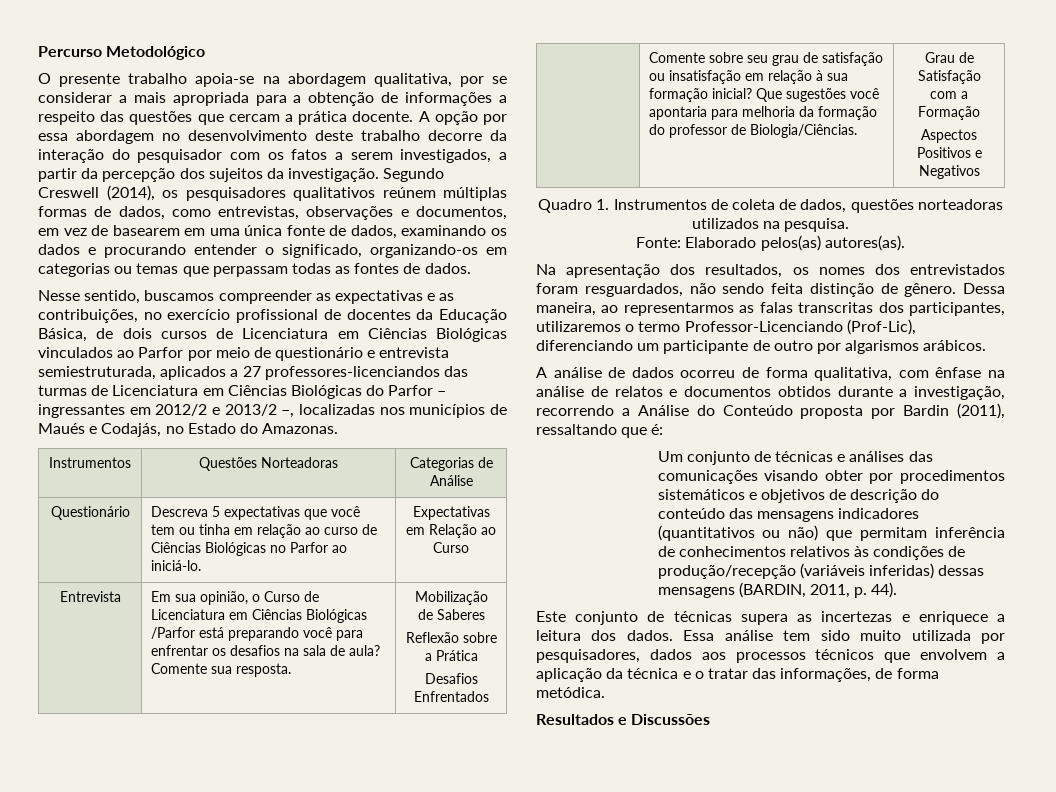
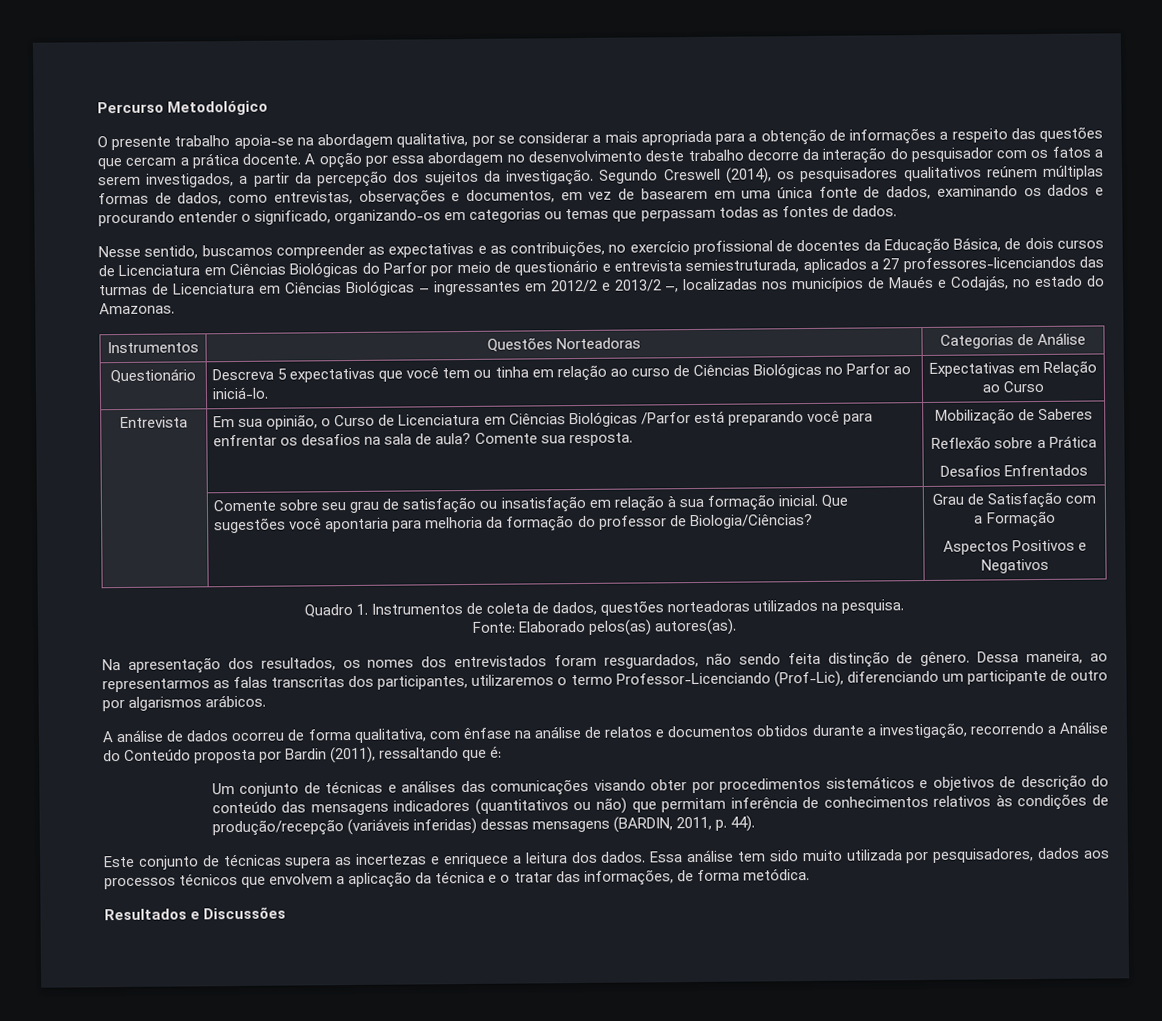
- Nesse sentido, buscamos compreender as expectativas e as contribuições, no exercício profissional de docentes da Educação Básica, de dois cursos de Licenciatura em Ciências Biológicas vinculados ao Parfor por meio de questionário e entrevista semiestruturada, aplicados a 27 professores-licenciandos das turmas de Licenciatura em Ciências Biológicas do Parfor – ingressantes em 2012/2 e 2013/2 –, localizadas nos municípios de Maués e Codajás, no Estado do Amazonas.
+ Nesse sentido, buscamos compreender as expectativas e as contribuições, no exercício profissional de docentes da Educação Básica, de dois cursos de Licenciatura em Ciências Biológicas do Parfor por meio de questionário e entrevista semiestruturada, aplicados a 27 professores-licenciandos das turmas de Licenciatura em Ciências Biológicas – ingressantes em 2012/2 e 2013/2 –, localizadas nos municípios de Maués e Codajás, no estado do Amazonas.
- | Comente sobre seu grau de satisfação ou insatisfação em relação à sua formação inicial? Que sugestões você apontaria para melhoria da formação do professor de Biologia/Ciências. | Grau de Satisfação com a Formação
+ | Comente sobre seu grau de satisfação ou insatisfação em relação à sua formação inicial. Que sugestões você apontaria para melhoria da formação do professor de Biologia/Ciências? | Grau de Satisfação com a Formação

